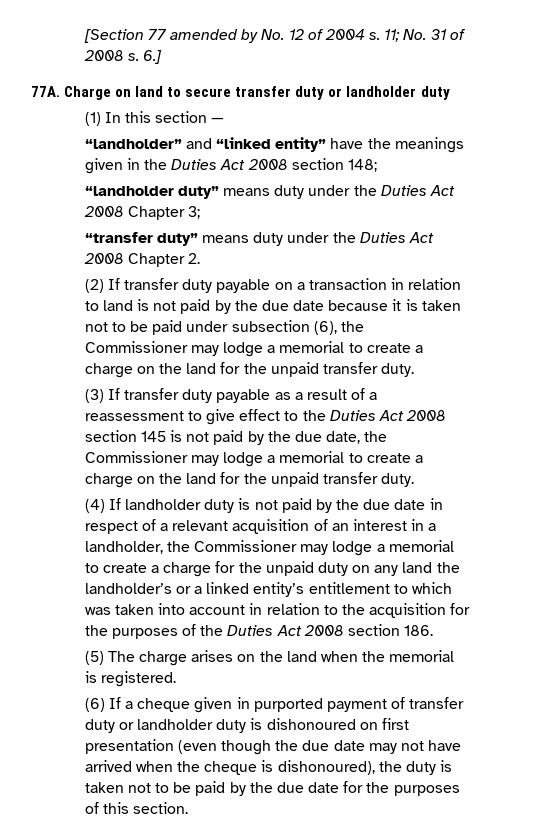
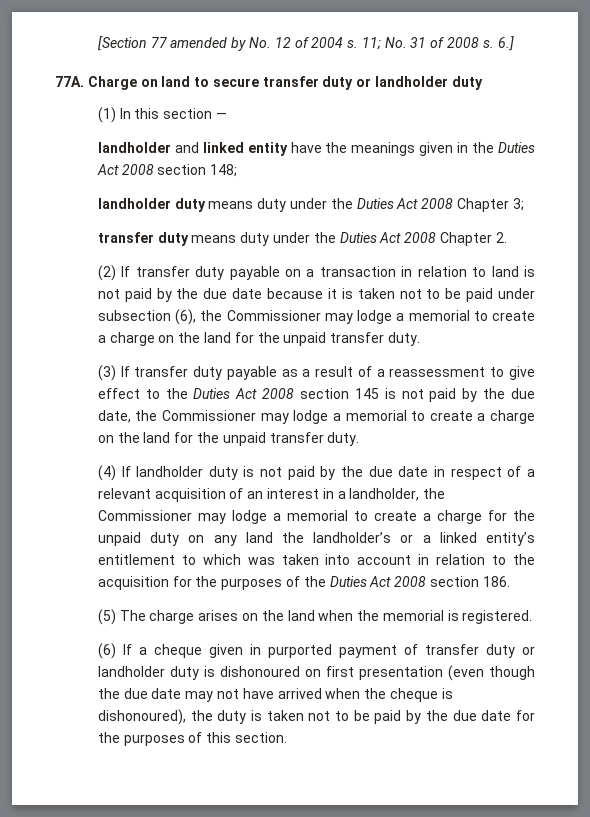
- “landholder” and “linked entity” have the meanings given in the Duties Act 2008 section 148;
+ landholder and linked entity have the meanings given in the Duties Act 2008 section 148;
- “landholder duty” means duty under the Duties Act 2008 Chapter 3;
+ landholder duty means duty under the Duties Act 2008 Chapter 3;
- “transfer duty” means duty under the Duties Act 2008 Chapter 2.
+ transfer duty means duty under the Duties Act 2008 Chapter 2.

